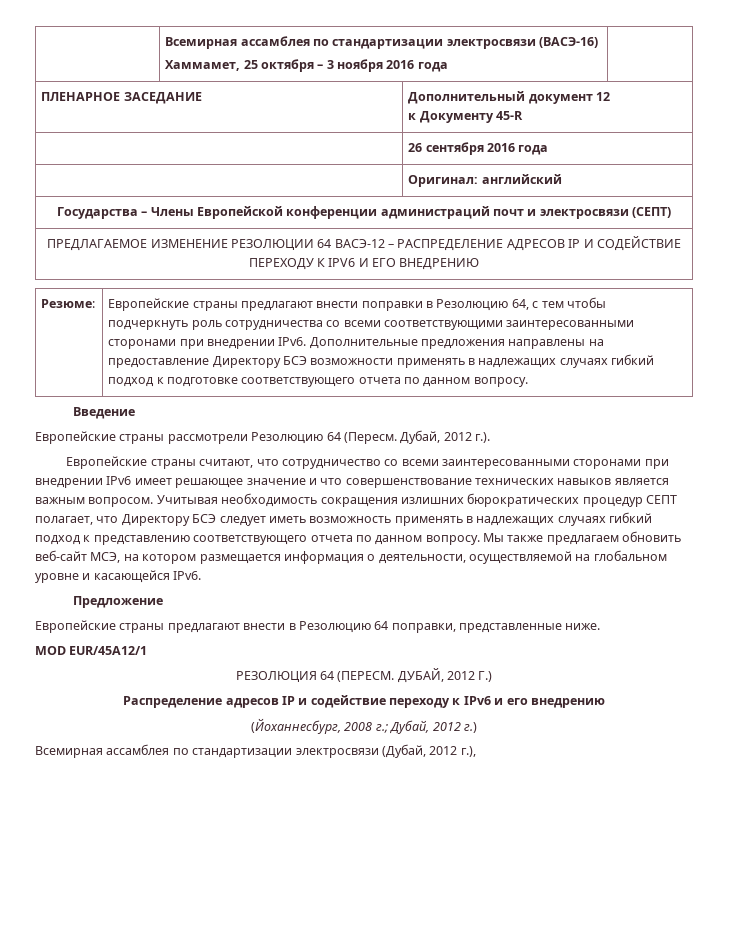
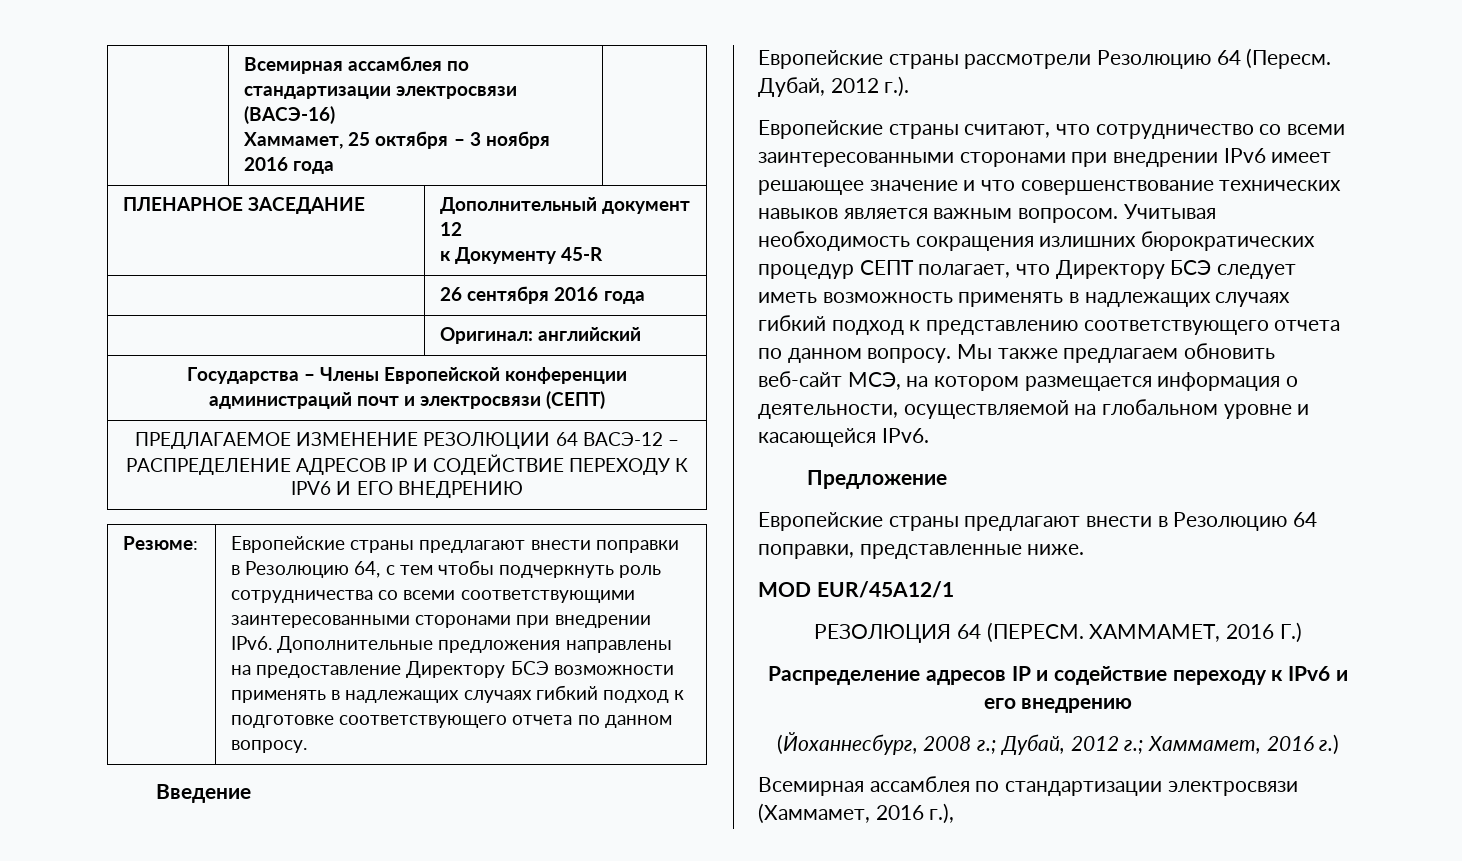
- ДУБАЙ, 2012 Г.)
+ ХАММАМЕТ, 2016 Г.)
- (Йоханнесбург, 2008 г.; Дубай, 2012 г.)
+ (Йоханнесбург, 2008 г.; Дубай, 2012 г.; Хаммамет, 2016 г.)
- Всемирная ассамблея по стандартизации электросвязи (Дубай, 2012 г.),
+ Всемирная ассамблея по стандартизации электросвязи (Хаммамет, 2016 г.),

